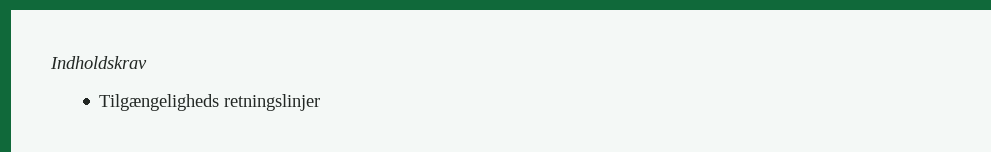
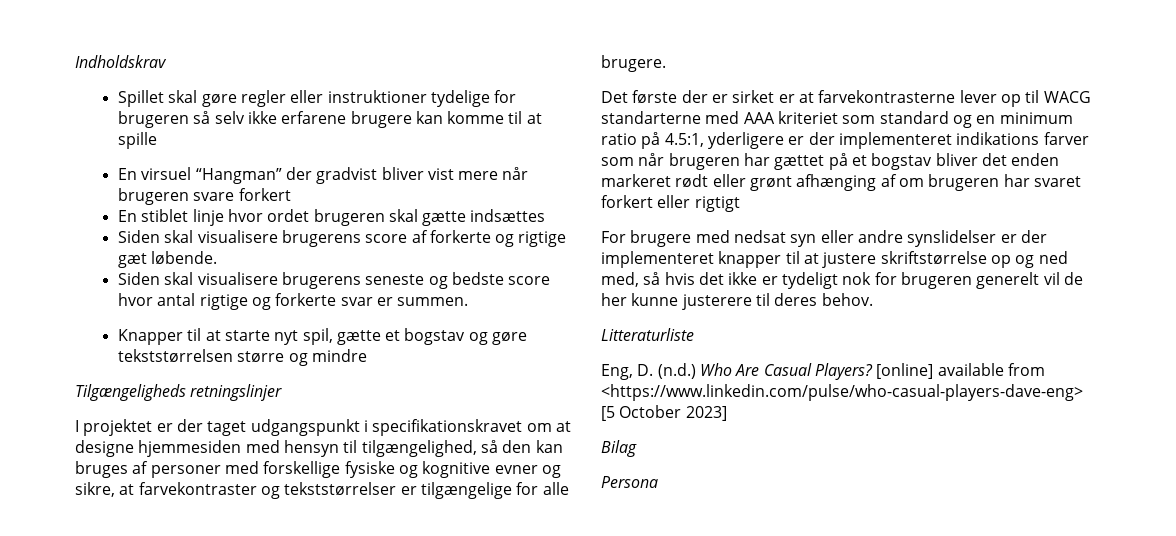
+ Spillet skal gøre regler eller instruktioner tydelige for brugeren så selv ikke erfarene brugere kan komme til at spille
+ En virsuel “Hangman” der gradvist bliver vist mere når brugeren svare forkert
+ En stiblet linje hvor ordet brugeren skal gætte indsættes
+ Siden skal visualisere brugerens score af forkerte og rigtige gæt løbende.
+ Siden skal visualisere brugerens seneste og bedste score hvor antal rigtige og forkerte svar er summen.
+ Knapper til at starte nyt spil, gætte et bogstav og gøre tekststørrelsen større og mindre
  Tilgængeligheds retningslinjer
+ I projektet er der taget udgangspunkt i specifikationskravet om at designe hjemmesiden med hensyn til tilgængelighed, så den kan bruges af personer med forskellige fysiske og kognitive evner og sikre, at farvekontraster og tekststørrelser er tilgængelige for alle brugere.
+ Det første der er sirket er at farvekontrasterne lever op til WACG standarterne med AAA kriteriet som standard og en minimum ratio på 4.5:1, yderligere er der implementeret indikations farver som når brugeren har gættet på et bogstav bliver det enden markeret rødt eller grønt afhænging af om brugeren har svaret forkert eller rigtigt
+ For brugere med nedsat syn eller andre synslidelser er der implementeret knapper til at justere skriftstørrelse op og ned med, så hvis det ikke er tydeligt nok for brugeren generelt vil de her kunne justerere til deres behov.
+ Litteraturliste
+ Eng, D. (n.d.) Who Are Casual Players? [online] available from <https://www.linkedin.com/pulse/who-casual-players-dave-eng> [5 October 2023]
+ Bilag
+ Persona

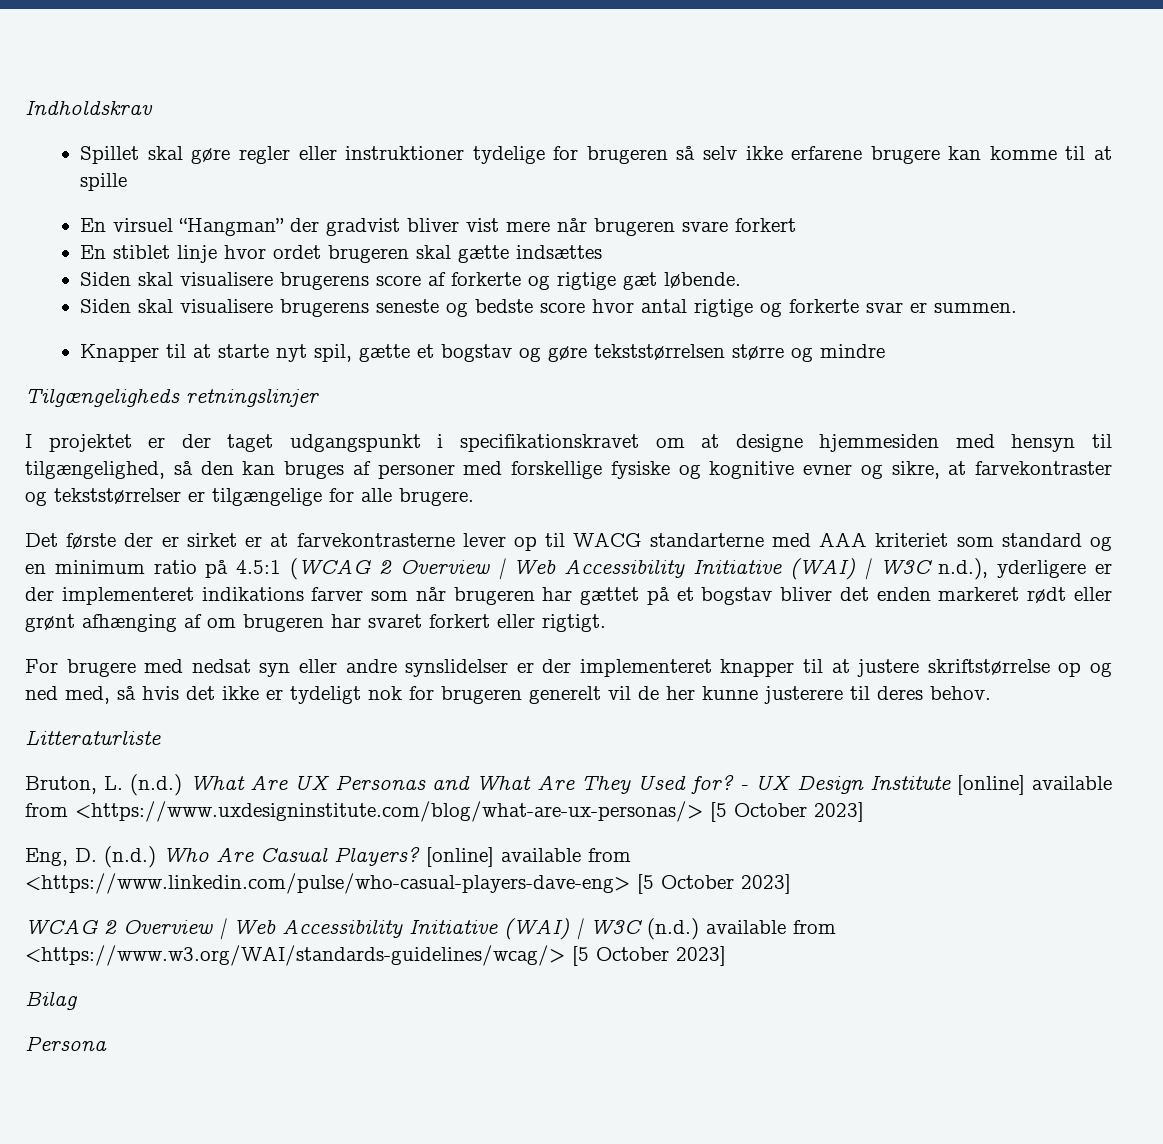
- Det første der er sirket er at farvekontrasterne lever op til WACG standarterne med AAA kriteriet som standard og en minimum ratio på 4.5:1, yderligere er der implementeret indikations farver som når brugeren har gættet på et bogstav bliver det enden markeret rødt eller grønt afhænging af om brugeren har svaret forkert eller rigtigt
+ Det første der er sirket er at farvekontrasterne lever op til WACG standarterne med AAA kriteriet som standard og en minimum ratio på 4.5:1 (WCAG 2 Overview | Web Accessibility Initiative (WAI) | W3C n.d.), yderligere er der implementeret indikations farver som når brugeren har gættet på et bogstav bliver det enden markeret rødt eller grønt afhænging af om brugeren har svaret forkert eller rigtigt.
+ Bruton, L. (n.d.) What Are UX Personas and What Are They Used for? - UX Design Institute [online] available from <https://www.uxdesigninstitute.com/blog/what-are-ux-personas/> [5 October 2023]
+ WCAG 2 Overview | Web Accessibility Initiative (WAI) | W3C (n.d.) available from <https://www.w3.org/WAI/standards-guidelines/wcag/> [5 October 2023]

